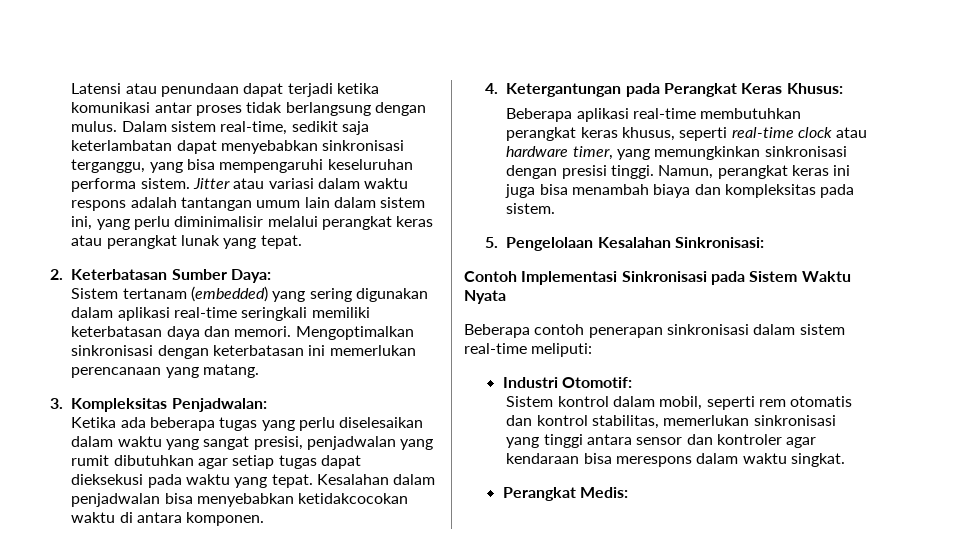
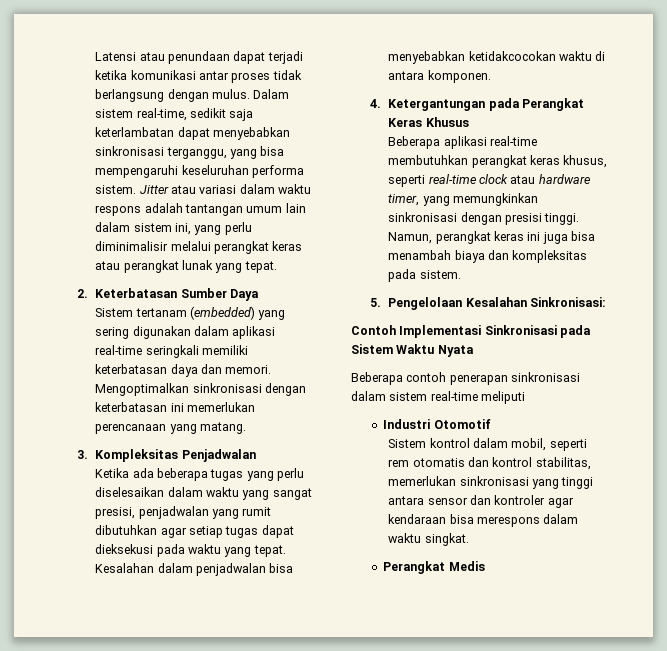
- 2. Keterbatasan Sumber Daya:
+ 2. Keterbatasan Sumber Daya
- 3. Kompleksitas Penjadwalan:
+ 3. Kompleksitas Penjadwalan
- 4. Ketergantungan pada Perangkat Keras Khusus:
+ 4. Ketergantungan pada Perangkat Keras Khusus
- Beberapa contoh penerapan sinkronisasi dalam sistem real-time meliputi:
+ Beberapa contoh penerapan sinkronisasi dalam sistem real-time meliputi
- Industri Otomotif:
+ Industri Otomotif
- Perangkat Medis:
+ Perangkat Medis

